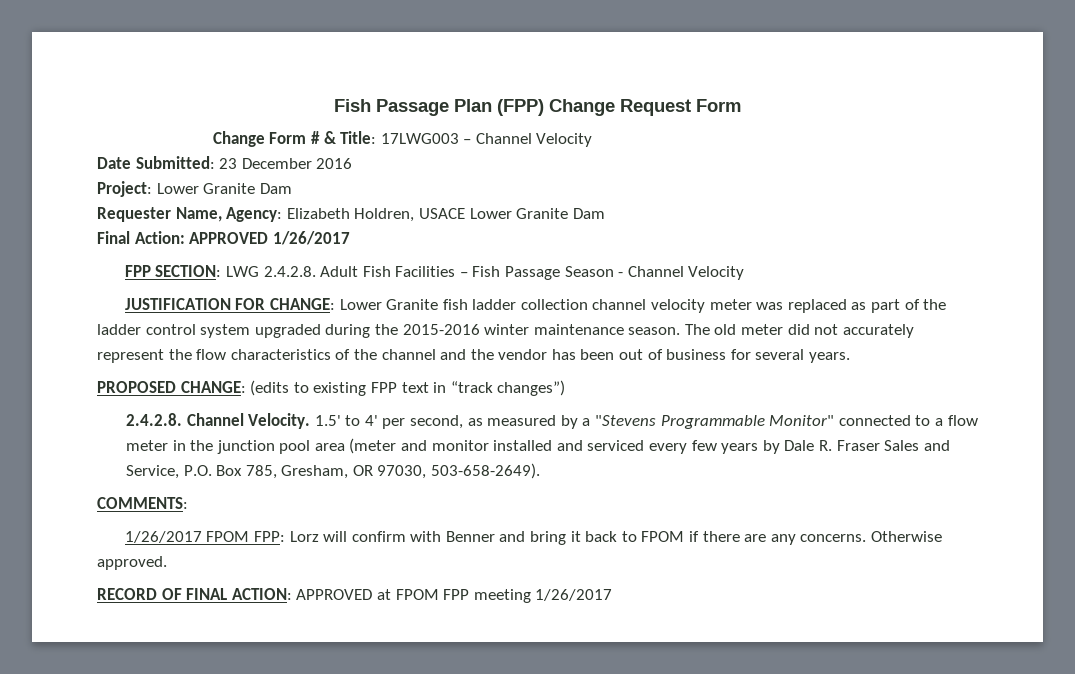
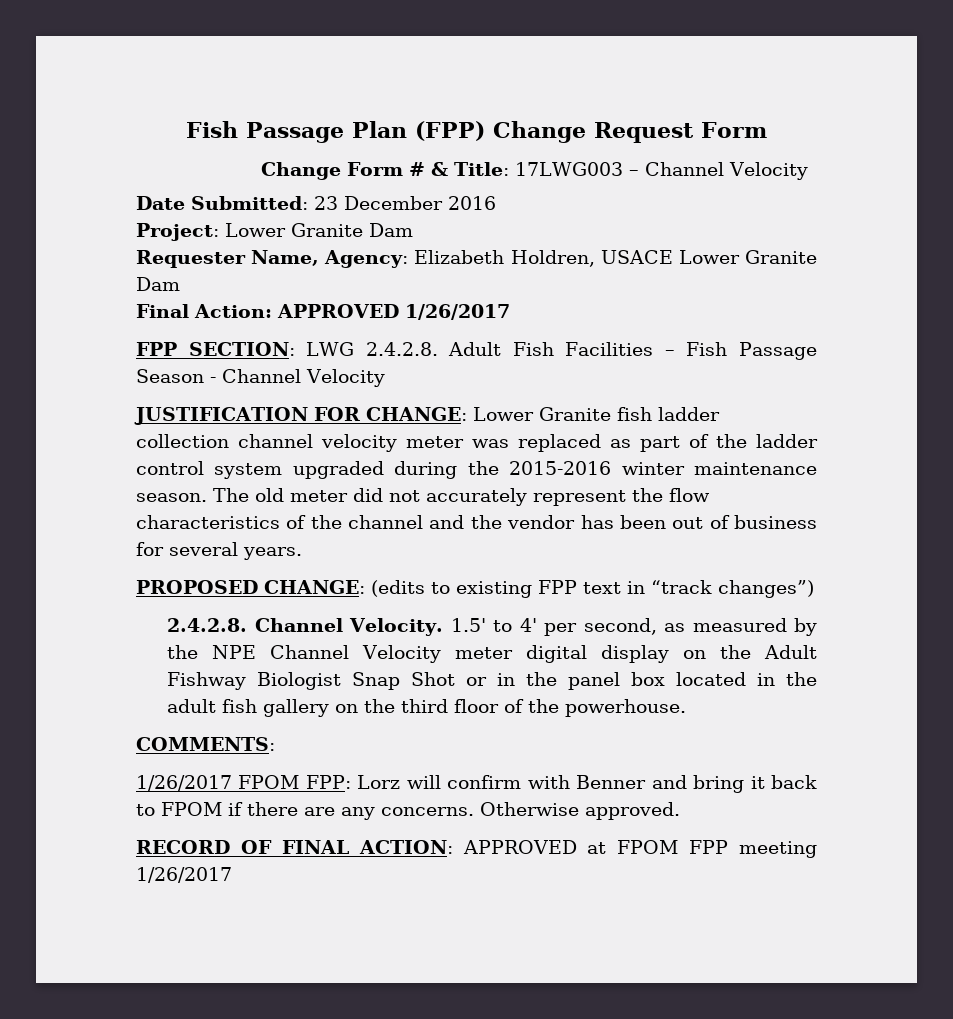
- 1.5' to 4' per second, as measured by a "Stevens Programmable Monitor" connected to a flow meter in the junction pool area (meter and monitor installed and serviced every few years by Dale R. Fraser Sales and Service, P.O. Box 785, Gresham, OR 97030, 503-658-2649).
+ 1.5' to 4' per second, as measured by the NPE Channel Velocity meter digital display on the Adult Fishway Biologist Snap Shot or in the panel box located in the adult fish gallery on the third floor of the powerhouse.

